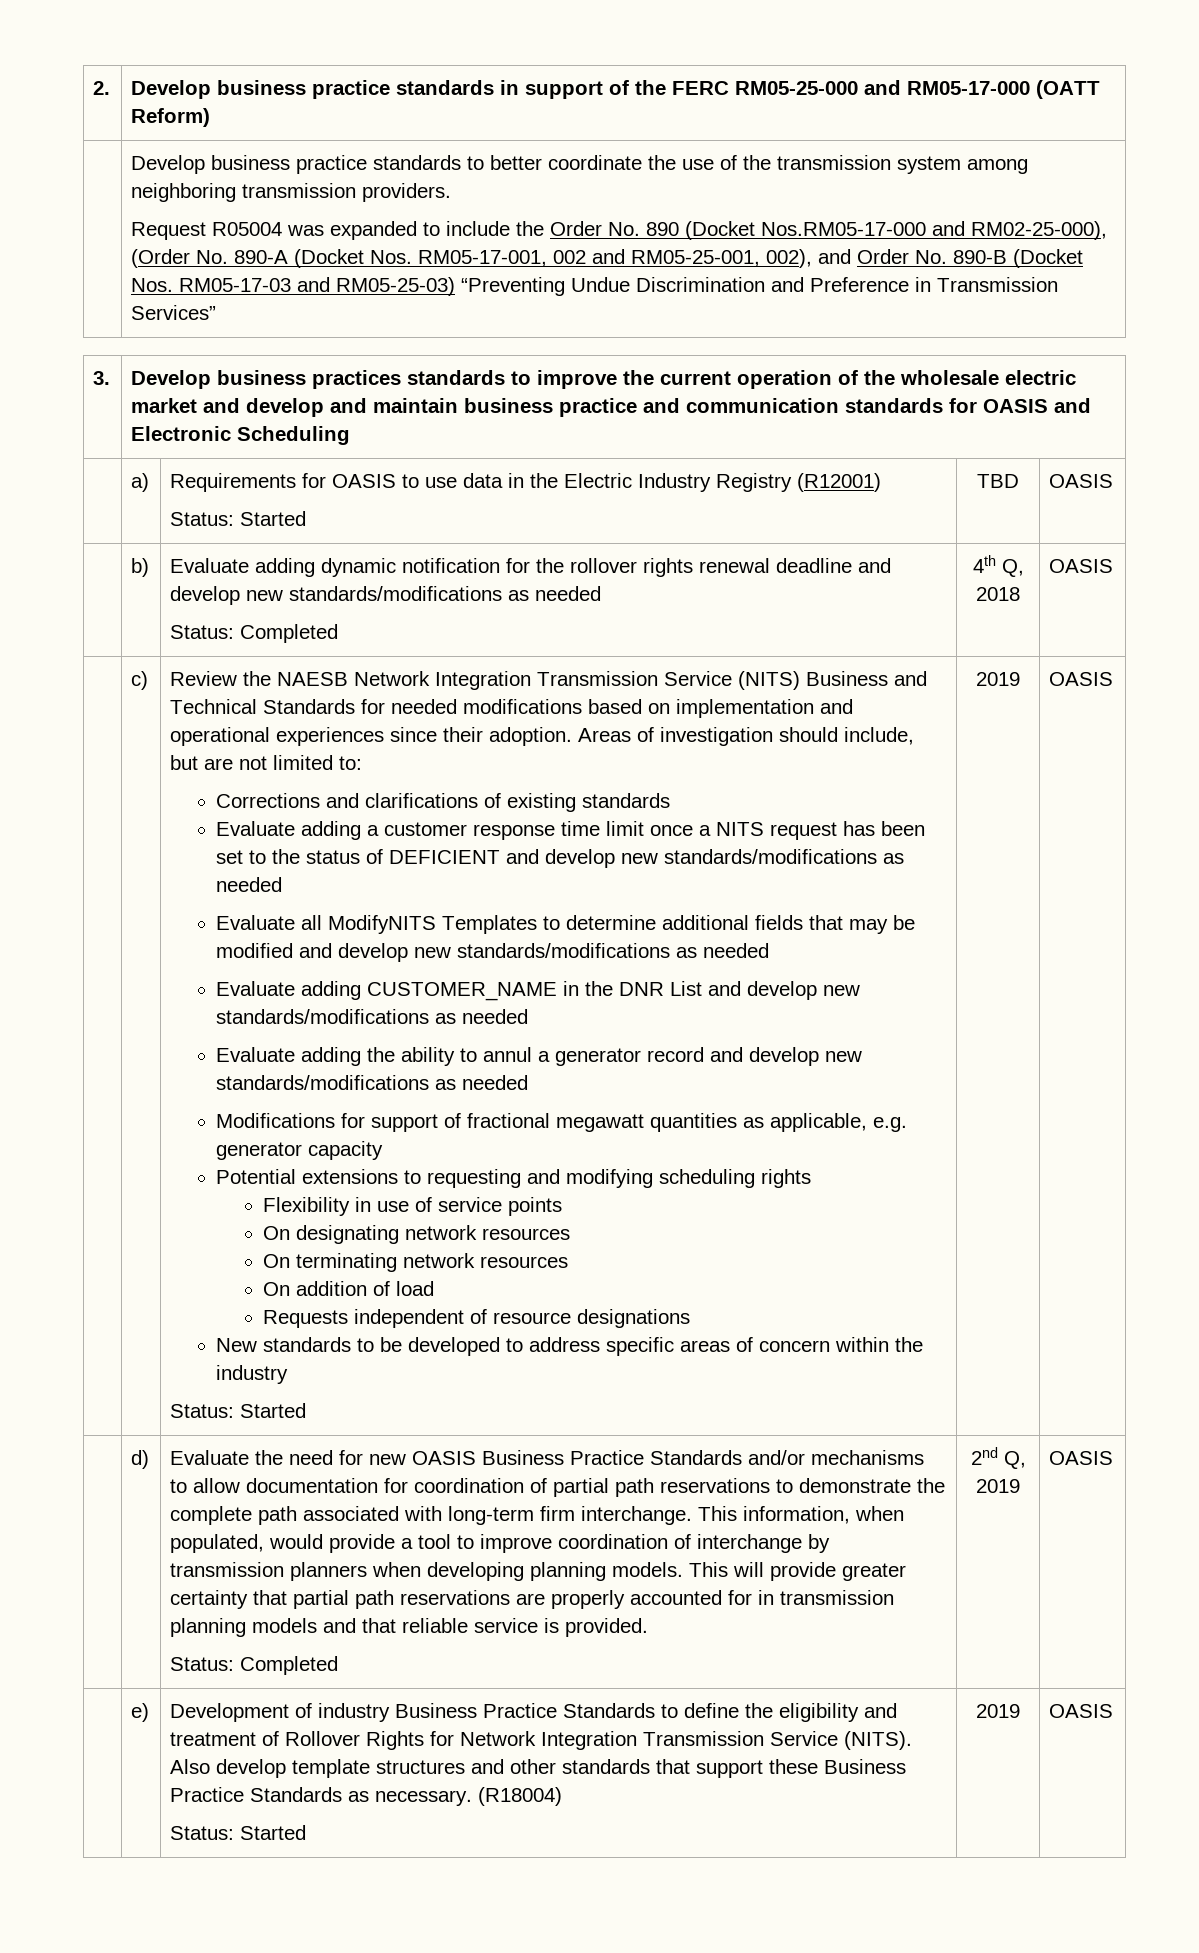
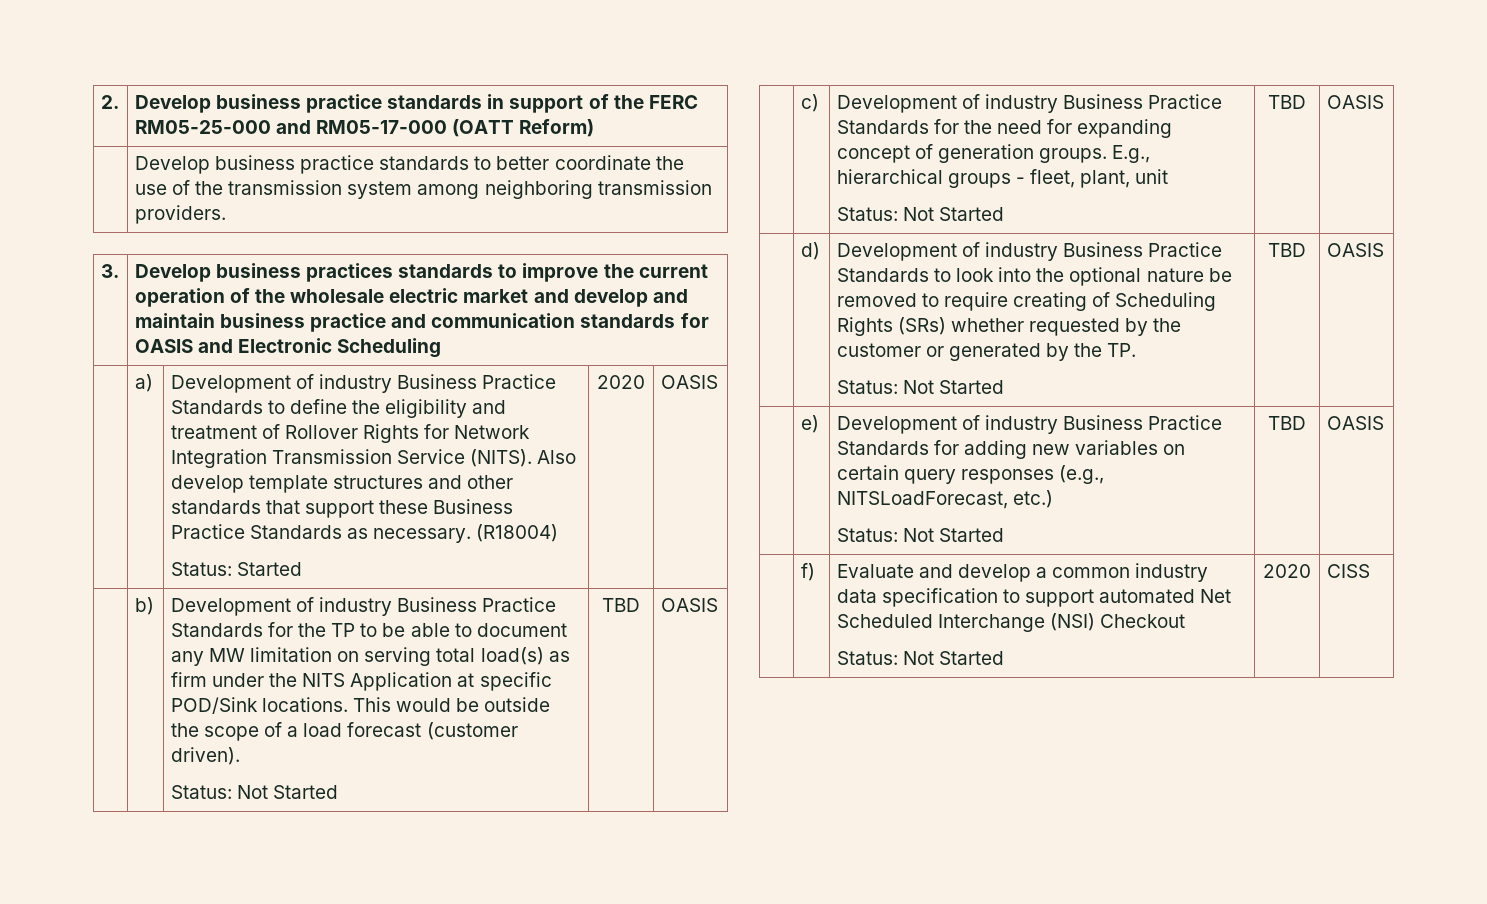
- Request R05004 was expanded to include the Order No. 890 (Docket Nos.RM05-17-000 and RM02-25-000), (Order No. 890-A (Docket Nos. RM05-17-001, 002 and RM05-25-001, 002), and Order No. 890-B (Docket Nos. RM05-17-03 and RM05-25-03) “Preventing Undue Discrimination and Preference in Transmission Services”
- Requirements for OASIS to use data in the Electric Industry Registry (R12001)
- Status: Started | TBD | OASIS
- | b) | Evaluate adding dynamic notification for the rollover rights renewal deadline and develop new standards/modifications as needed
- Status: Completed | 4th Q, 2018 | OASIS
- | c) | Review the NAESB Network Integration Transmission Service (NITS) Business and Technical Standards for needed modifications based on implementation and operational experiences since their adoption. Areas of investigation should include, but are not limited to:
- Corrections and clarifications of existing standards
- Evaluate adding a customer response time limit once a NITS request has been set to the status of DEFICIENT and develop new standards/modifications as needed
- Evaluate all ModifyNITS Templates to determine additional fields that may be modified and develop new standards/modifications as needed
- Evaluate adding CUSTOMER_NAME in the DNR List and develop new standards/modifications as needed
- Evaluate adding the ability to annul a generator record and develop new standards/modifications as needed
- Modifications for support of fractional megawatt quantities as applicable, e.g. generator capacity
- Potential extensions to requesting and modifying scheduling rights
- Flexibility in use of service points
- On designating network resources
- On terminating network resources
- On addition of load
- Requests independent of resource designations
- New standards to be developed to address specific areas of concern within the industry
- Status: Started | 2019 | OASIS
- | d) | Evaluate the need for new OASIS Business Practice Standards and/or mechanisms to allow documentation for coordination of partial path reservations to demonstrate the complete path associated with long-term firm interchange. This information, when populated, would provide a tool to improve coordination of interchange by transmission planners when developing planning models. This will provide greater certainty that partial path reservations are properly accounted for in transmission planning models and that reliable service is provided.
- Status: Completed | 2nd Q, 2019 | OASIS
- | e)
  (R18004)
- Status: Started | 2019 | OASIS
+ Status: Started | 2020 | OASIS
+ | b) | Development of industry Business Practice Standards for the TP to be able to document any MW limitation on serving total load(s) as firm under the NITS Application at specific POD/Sink locations. This would be outside the scope of a load forecast (customer driven).
+ Status: Not Started | TBD | OASIS
+ | c) | Development of industry Business Practice Standards for the need for expanding concept of generation groups. E.g., hierarchical groups - fleet, plant, unit
+ Status: Not Started | TBD | OASIS
+ | d) | Development of industry Business Practice Standards to look into the optional nature be removed to require creating of Scheduling Rights (SRs) whether requested by the customer or generated by the TP.
+ Status: Not Started | TBD | OASIS
+ | e) | Development of industry Business Practice Standards for adding new variables on certain query responses (e.g., NITSLoadForecast, etc.)
+ Status: Not Started | TBD | OASIS
+ | f) | Evaluate and develop a common industry data specification to support automated Net Scheduled Interchange (NSI) Checkout
+ Status: Not Started | 2020 | CISS

